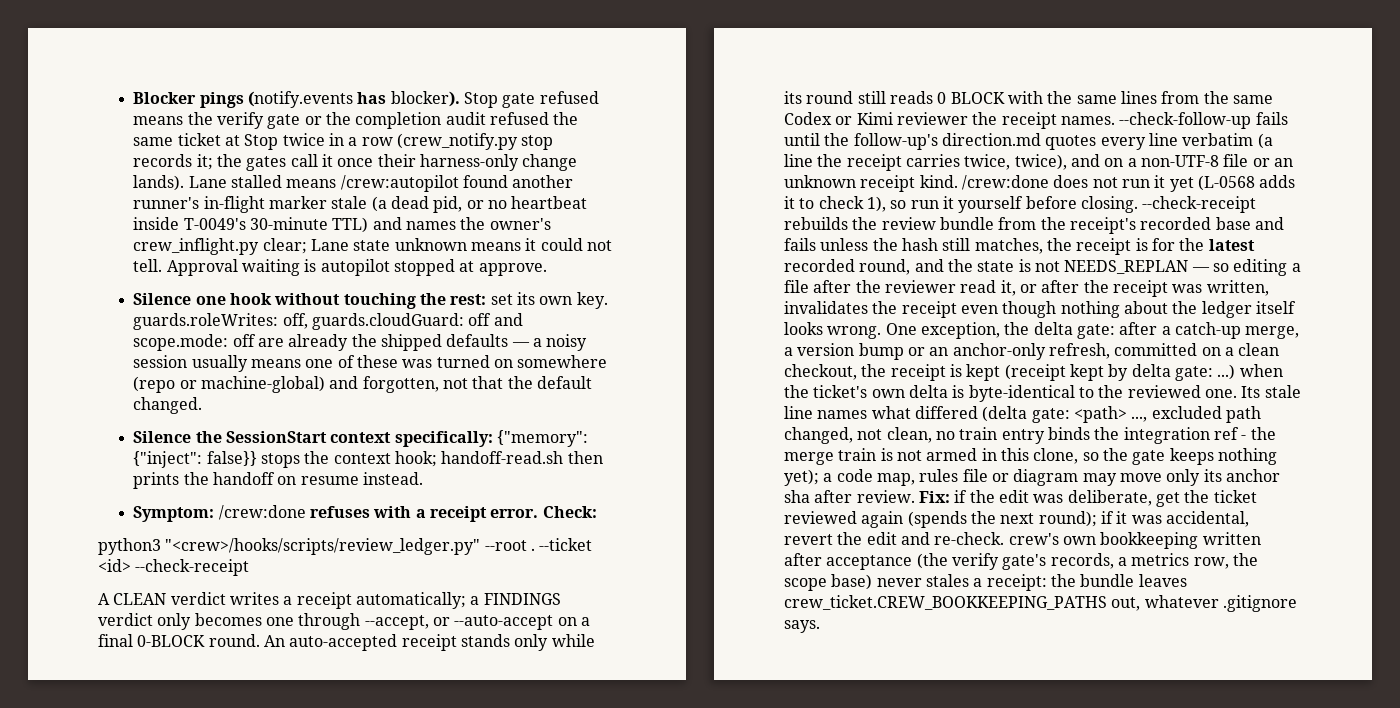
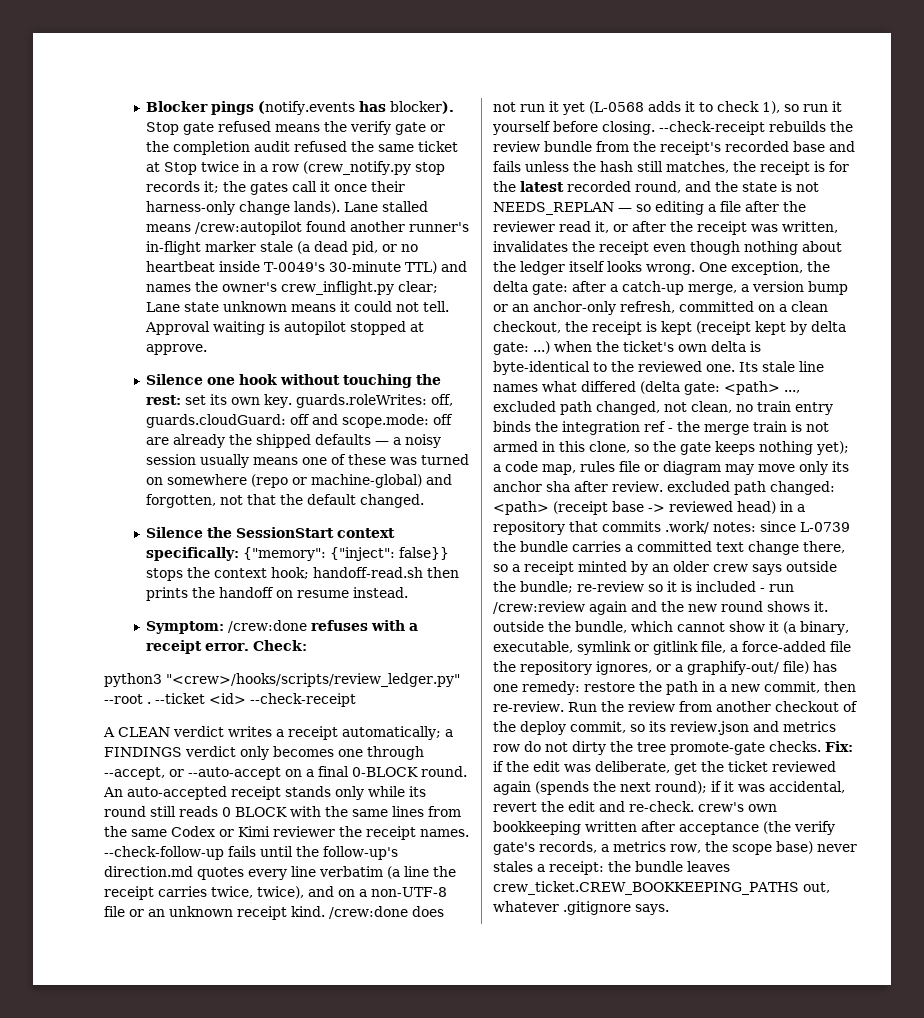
- Its stale line names what differed (delta gate: <path> ..., excluded path changed, not clean, no train entry binds the integration ref - the merge train is not armed in this clone, so the gate keeps nothing yet); a code map, rules file or diagram may move only its anchor sha after review.
+ Its stale line names what differed (delta gate: <path> ..., excluded path changed, not clean, no train entry binds the integration ref - the merge train is not armed in this clone, so the gate keeps nothing yet); a code map, rules file or diagram may move only its anchor sha after review. excluded path changed: <path> (receipt base -> reviewed head) in a repository that commits .work/ notes: since L-0739 the bundle carries a committed text change there, so a receipt minted by an older crew says outside the bundle; re-review so it is included - run /crew:review again and the new round shows it. outside the bundle, which cannot show it (a binary, executable, symlink or gitlink file, a force-added file the repository ignores, or a graphify-out/ file) has one remedy: restore the path in a new commit, then re-review. Run the review from another checkout of the deploy commit, so its review.json and metrics row do not dirty the tree promote-gate checks.

